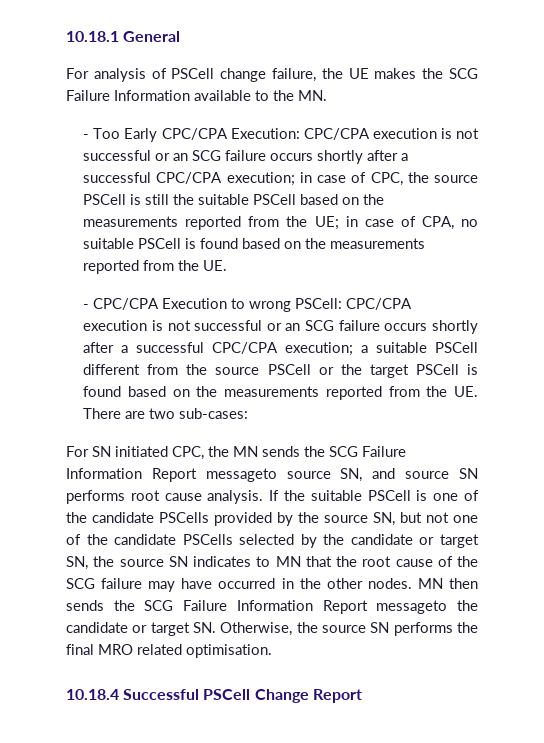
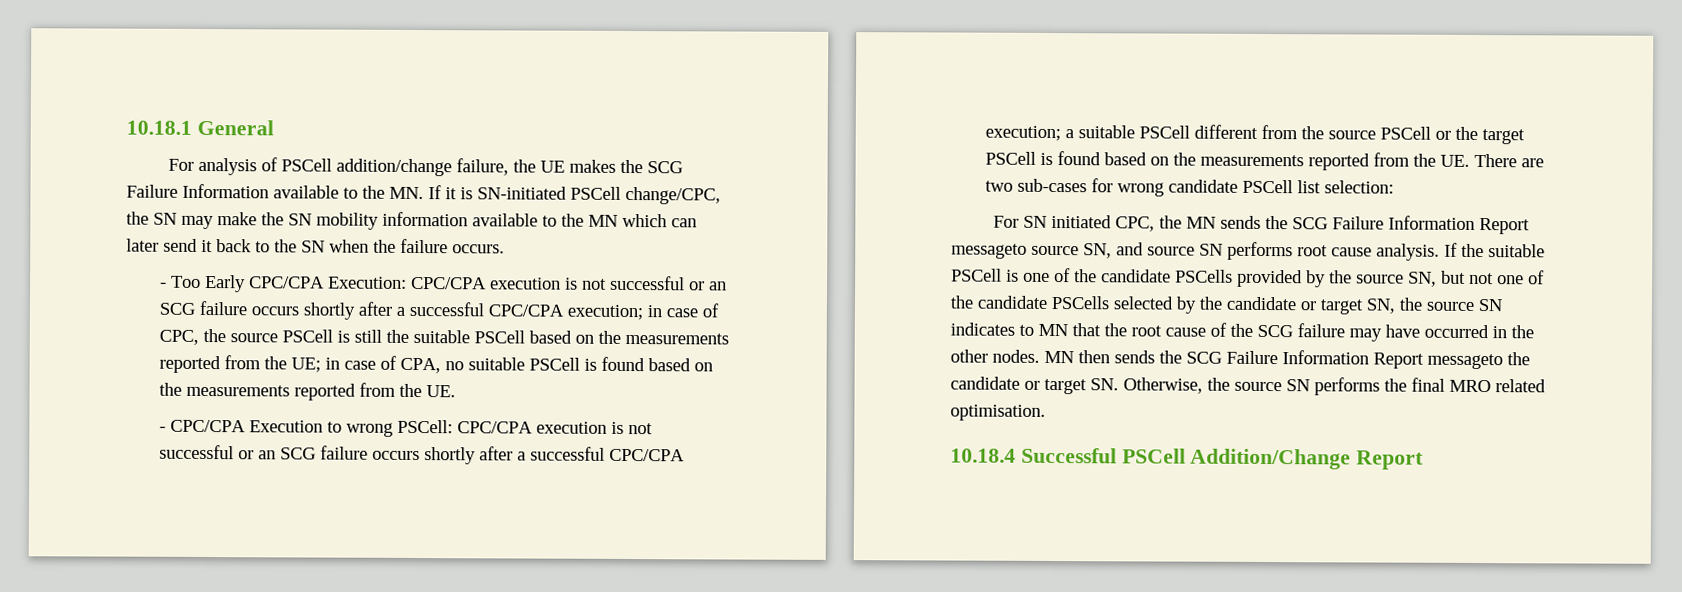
- For analysis of PSCell change failure, the UE makes the SCG Failure Information available to the MN.
+ For analysis of PSCell addition/change failure, the UE makes the SCG Failure Information available to the MN. If it is SN-initiated PSCell change/CPC, the SN may make the SN mobility information available to the MN which can later send it back to the SN when the failure occurs.
- - CPC/CPA Execution to wrong PSCell: CPC/CPA execution is not successful or an SCG failure occurs shortly after a successful CPC/CPA execution; a suitable PSCell different from the source PSCell or the target PSCell is found based on the measurements reported from the UE. There are two sub-cases:
+ - CPC/CPA Execution to wrong PSCell: CPC/CPA execution is not successful or an SCG failure occurs shortly after a successful CPC/CPA execution; a suitable PSCell different from the source PSCell or the target PSCell is found based on the measurements reported from the UE. There are two sub-cases for wrong candidate PSCell list selection:
- 10.18.4 Successful PSCell Change Report
+ 10.18.4 Successful PSCell Addition/Change Report

